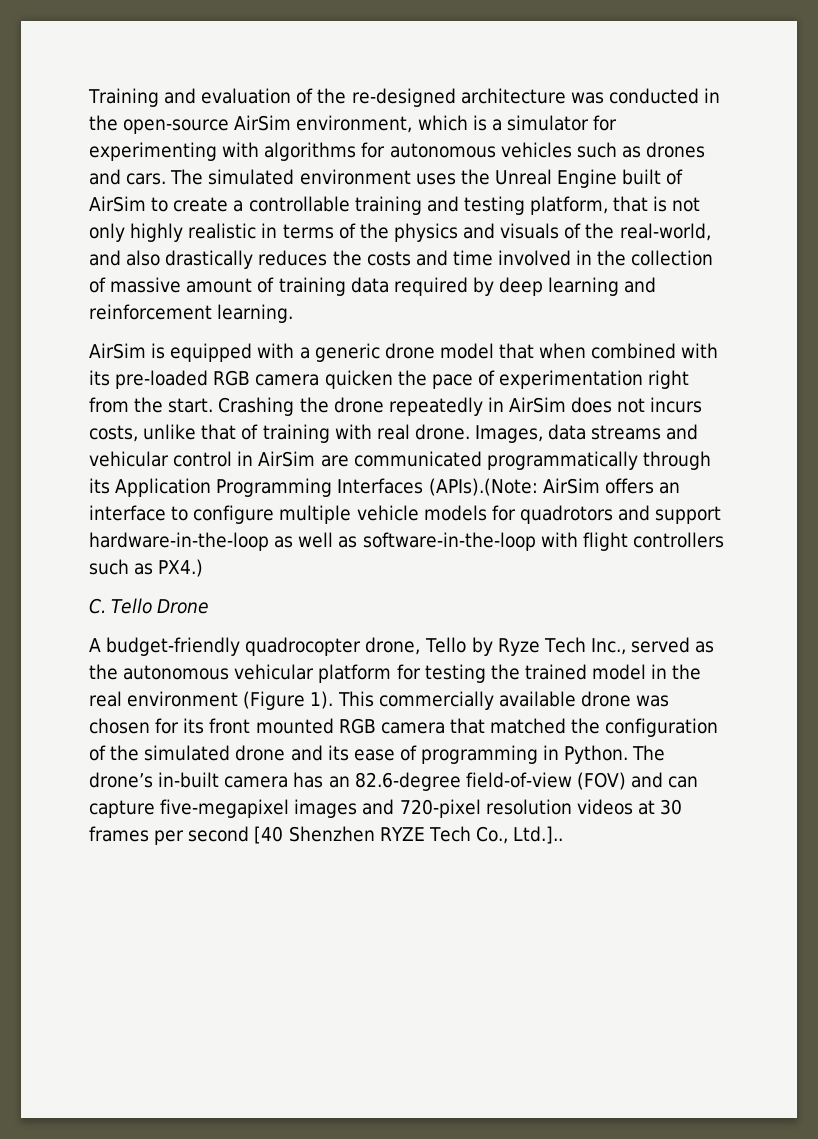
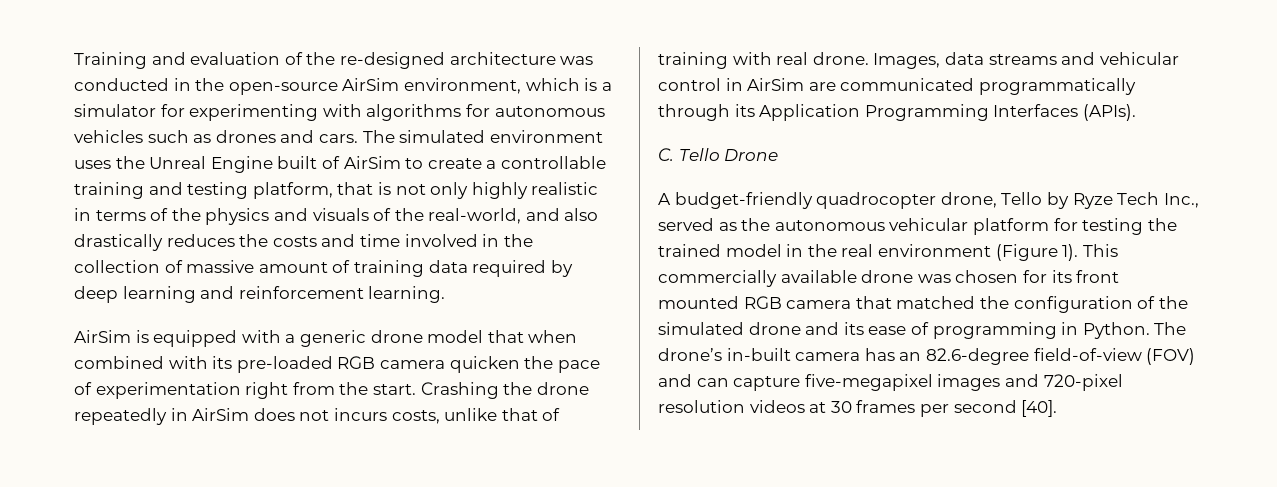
- Images, data streams and vehicular control in AirSim are communicated programmatically through its Application Programming Interfaces (APIs).(Note: AirSim offers an interface to configure multiple vehicle models for quadrotors and support hardware-in-the-loop as well as software-in-the-loop with flight controllers such as PX4.)
+ Images, data streams and vehicular control in AirSim are communicated programmatically through its Application Programming Interfaces (APIs).
- The drone’s in-built camera has an 82.6-degree field-of-view (FOV) and can capture five-megapixel images and 720-pixel resolution videos at 30 frames per second [40 Shenzhen RYZE Tech Co., Ltd.]..
+ The drone’s in-built camera has an 82.6-degree field-of-view (FOV) and can capture five-megapixel images and 720-pixel resolution videos at 30 frames per second [40].

